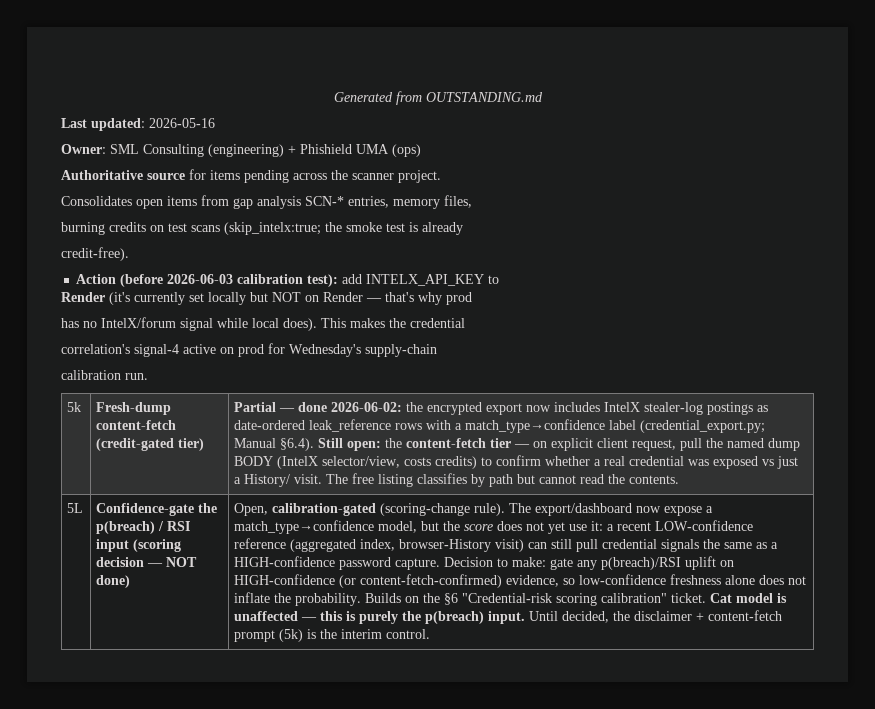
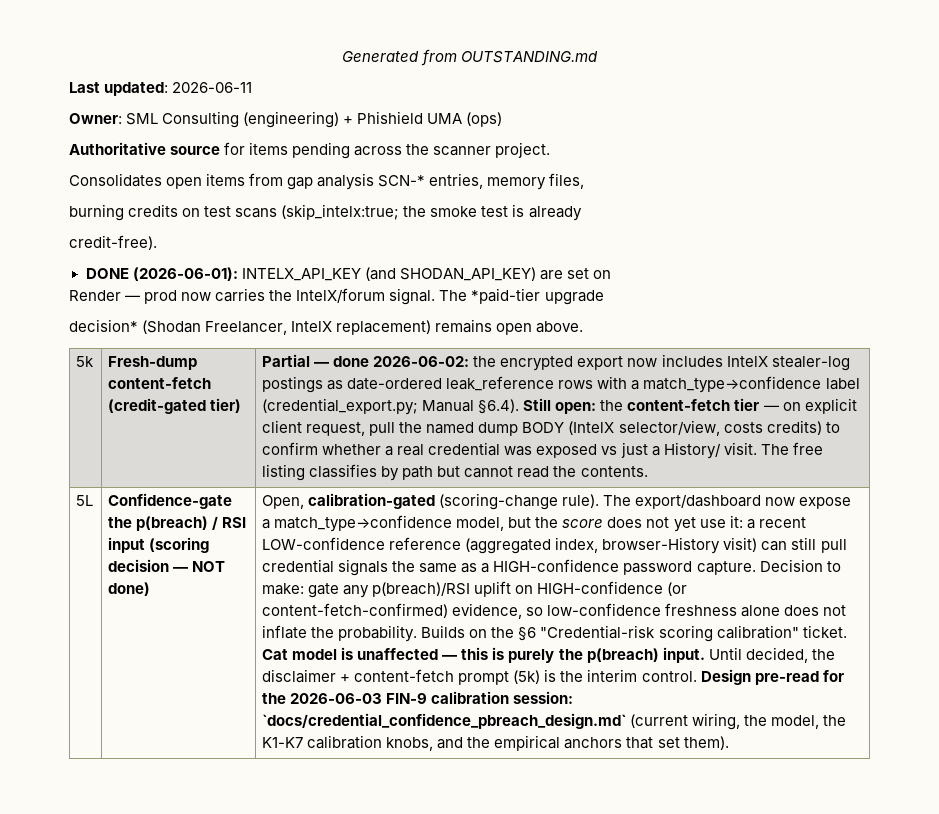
- Last updated: 2026-05-16
+ Last updated: 2026-06-11
- Action (before 2026-06-03 calibration test): add INTELX_API_KEY to
- Render (it's currently set locally but NOT on Render — that's why prod
- has no IntelX/forum signal while local does). This makes the credential
- correlation's signal-4 active on prod for Wednesday's supply-chain
- calibration run.
+ DONE (2026-06-01): INTELX_API_KEY (and SHODAN_API_KEY) are set on
+ Render — prod now carries the IntelX/forum signal. The *paid-tier upgrade
+ decision* (Shodan Freelancer, IntelX replacement) remains open above.
+ Design pre-read for the 2026-06-03 FIN-9 calibration session: `docs/credential_confidence_pbreach_design.md` (current wiring, the model, the K1-K7 calibration knobs, and the empirical anchors that set them).

